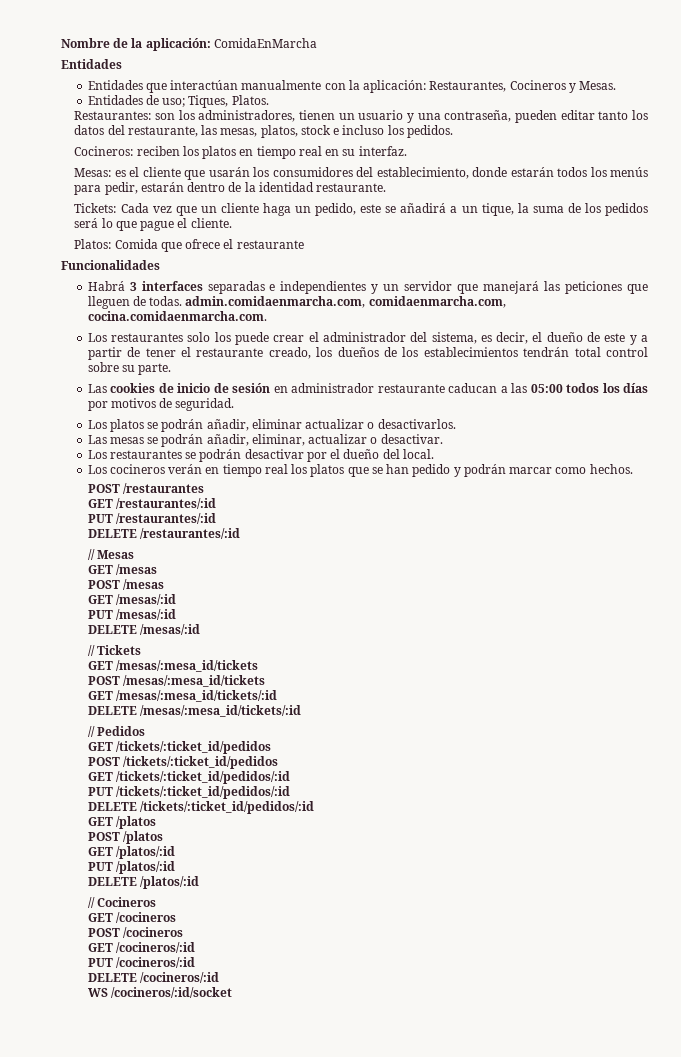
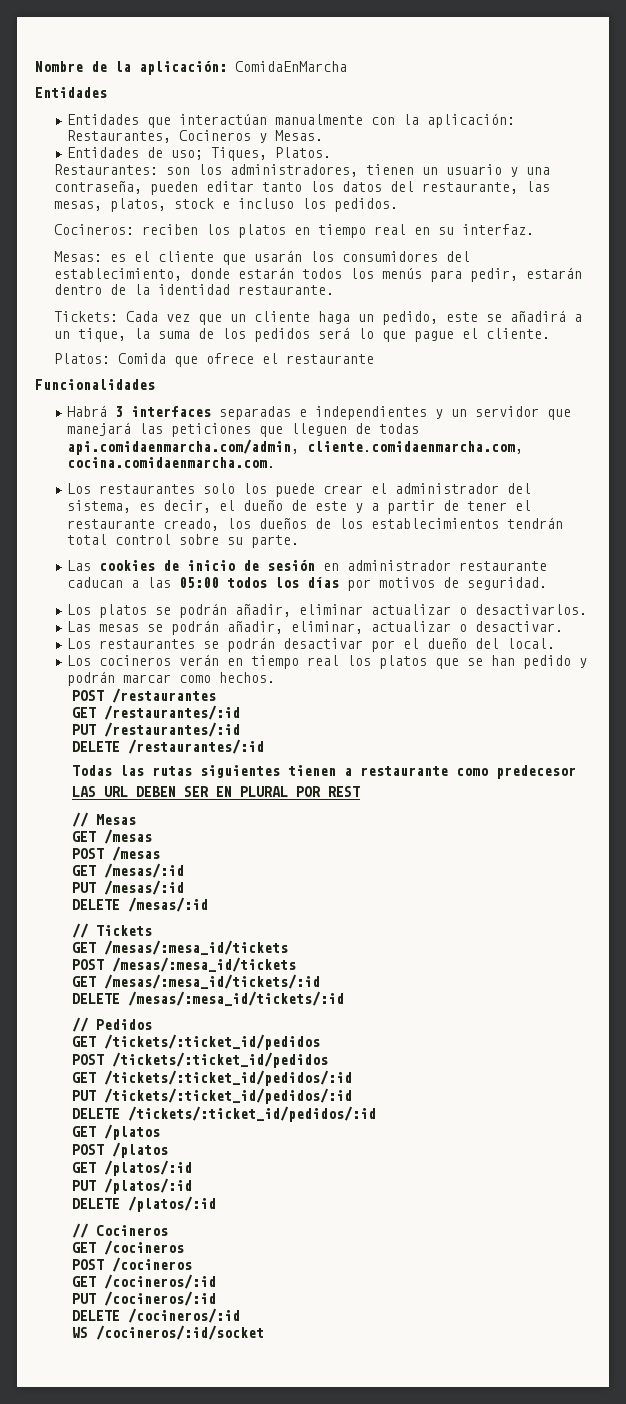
- Habrá 3 interfaces separadas e independientes y un servidor que manejará las peticiones que lleguen de todas. admin.comidaenmarcha.com, comidaenmarcha.com, cocina.comidaenmarcha.com.
+ Habrá 3 interfaces separadas e independientes y un servidor que manejará las peticiones que lleguen de todas api.comidaenmarcha.com/admin, cliente.comidaenmarcha.com, cocina.comidaenmarcha.com.
+ Todas las rutas siguientes tienen a restaurante como predecesor
+ LAS URL DEBEN SER EN PLURAL POR REST

